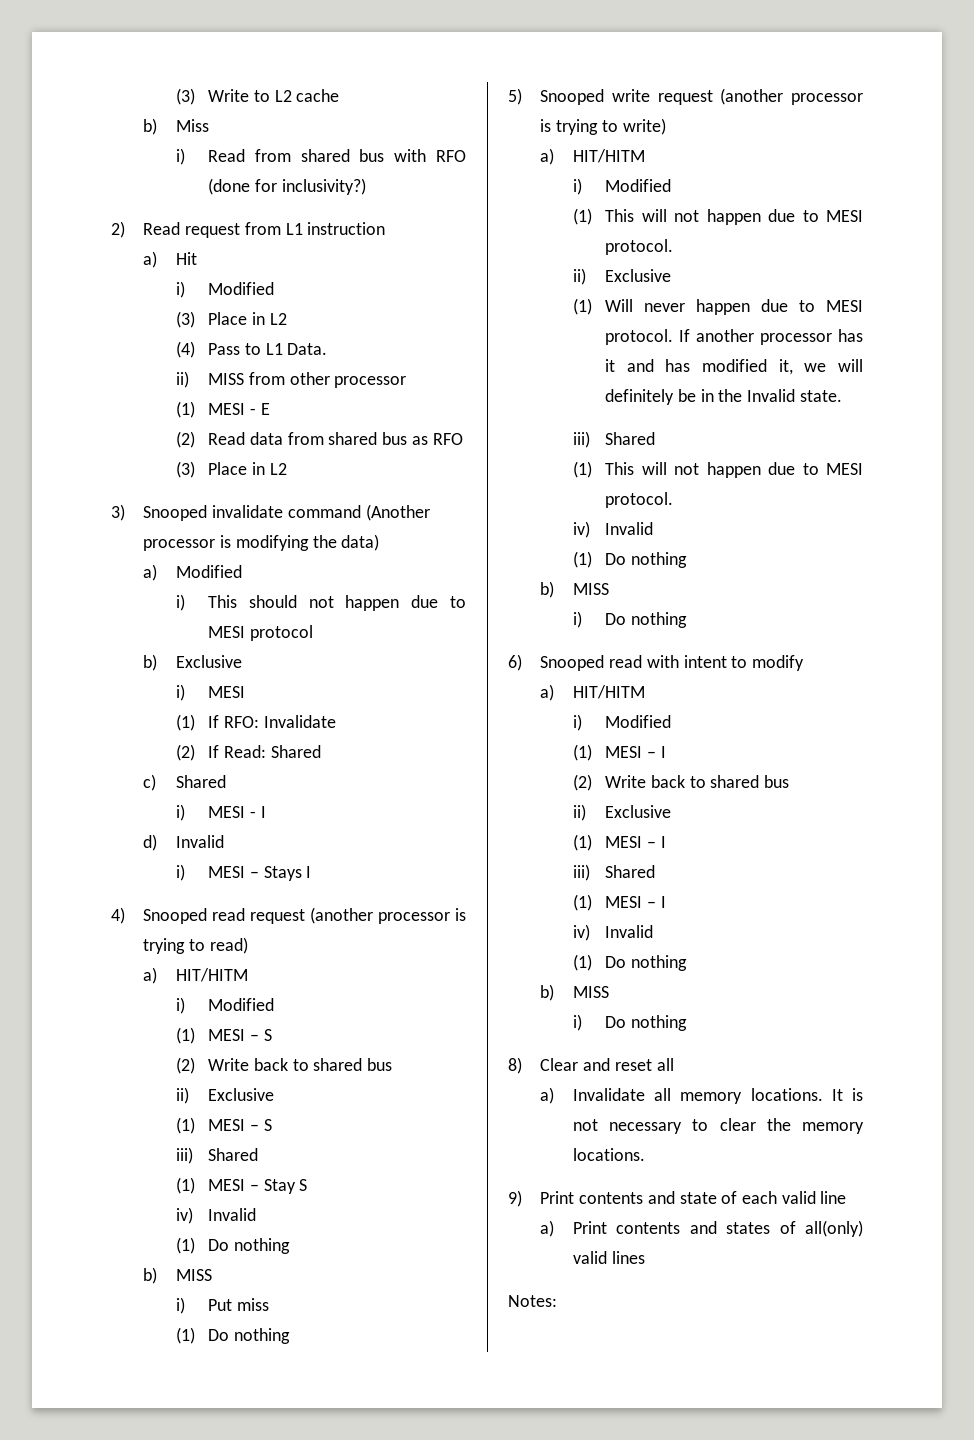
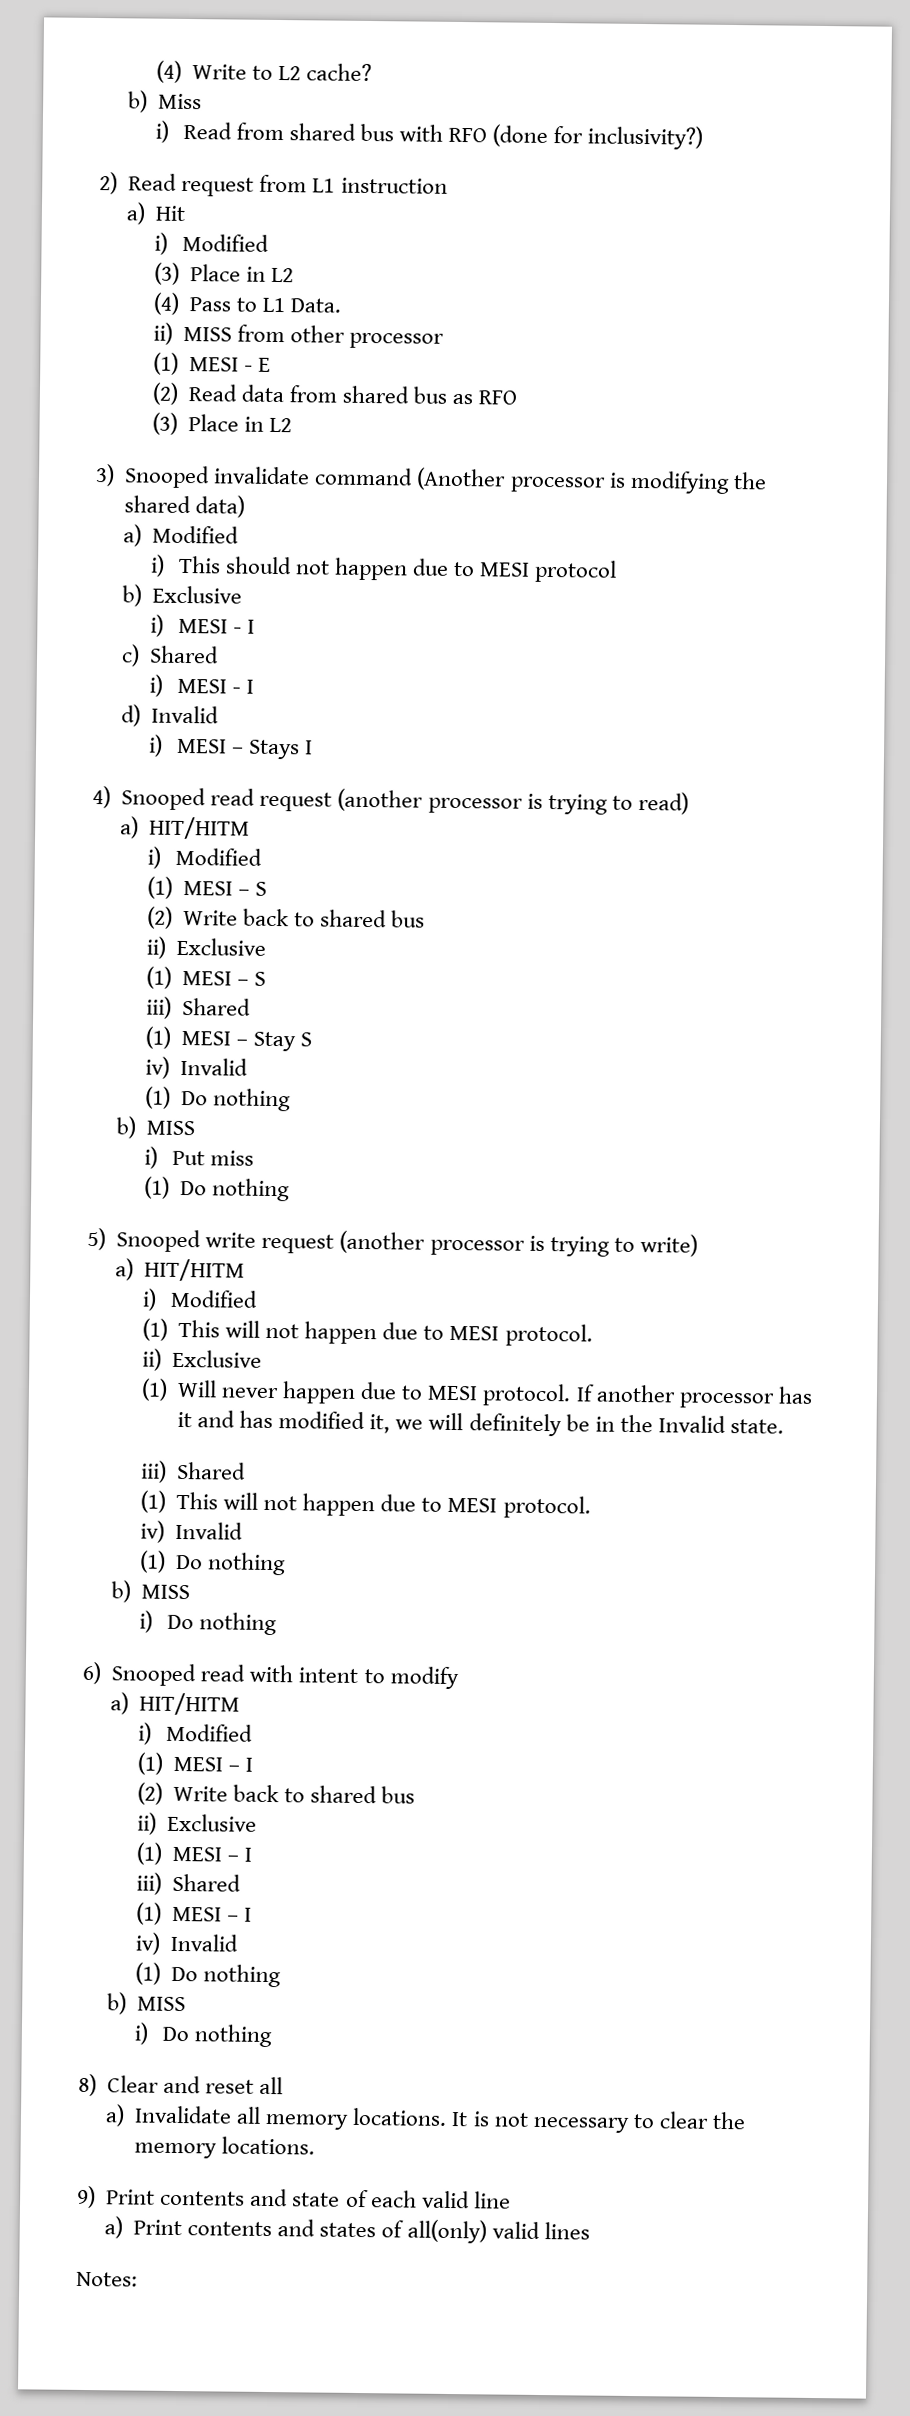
- (3) Write to L2 cache
+ (4) Write to L2 cache?
- 3) Snooped invalidate command (Another processor is modifying the data)
+ 3) Snooped invalidate command (Another processor is modifying the shared data)
  b) Exclusive
- i) MESI
- (1) If RFO: Invalidate
- (2) If Read: Shared
+ i) MESI - I

